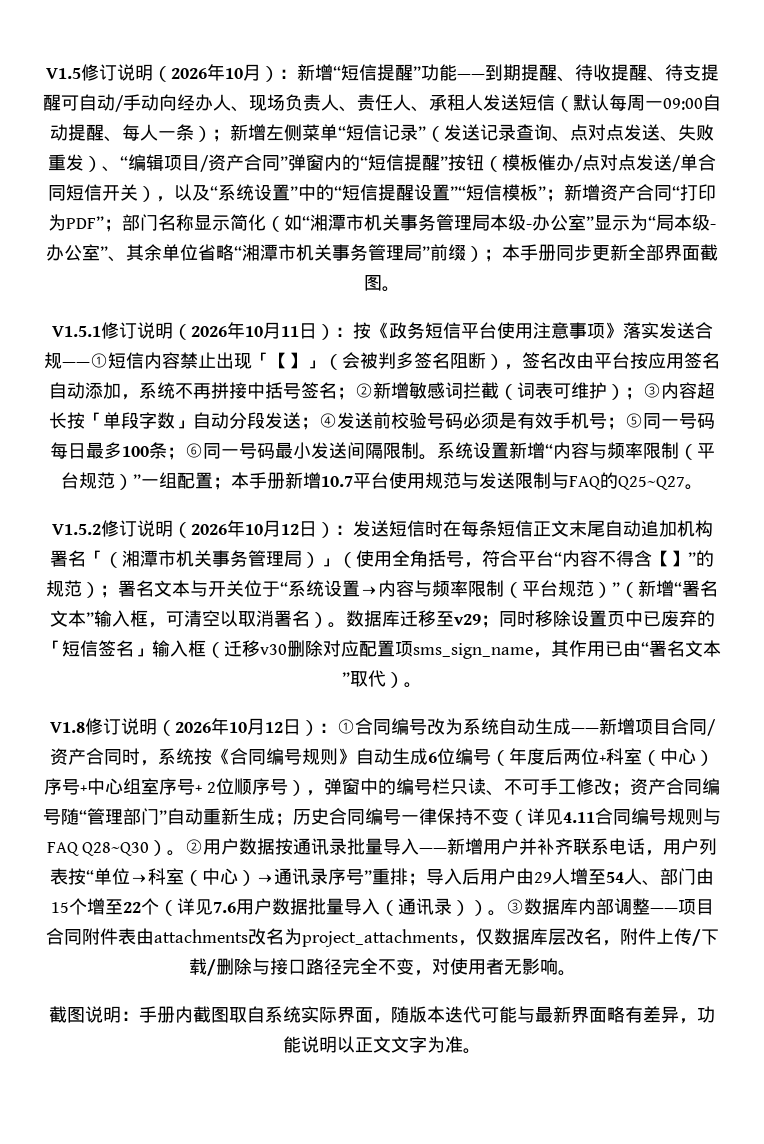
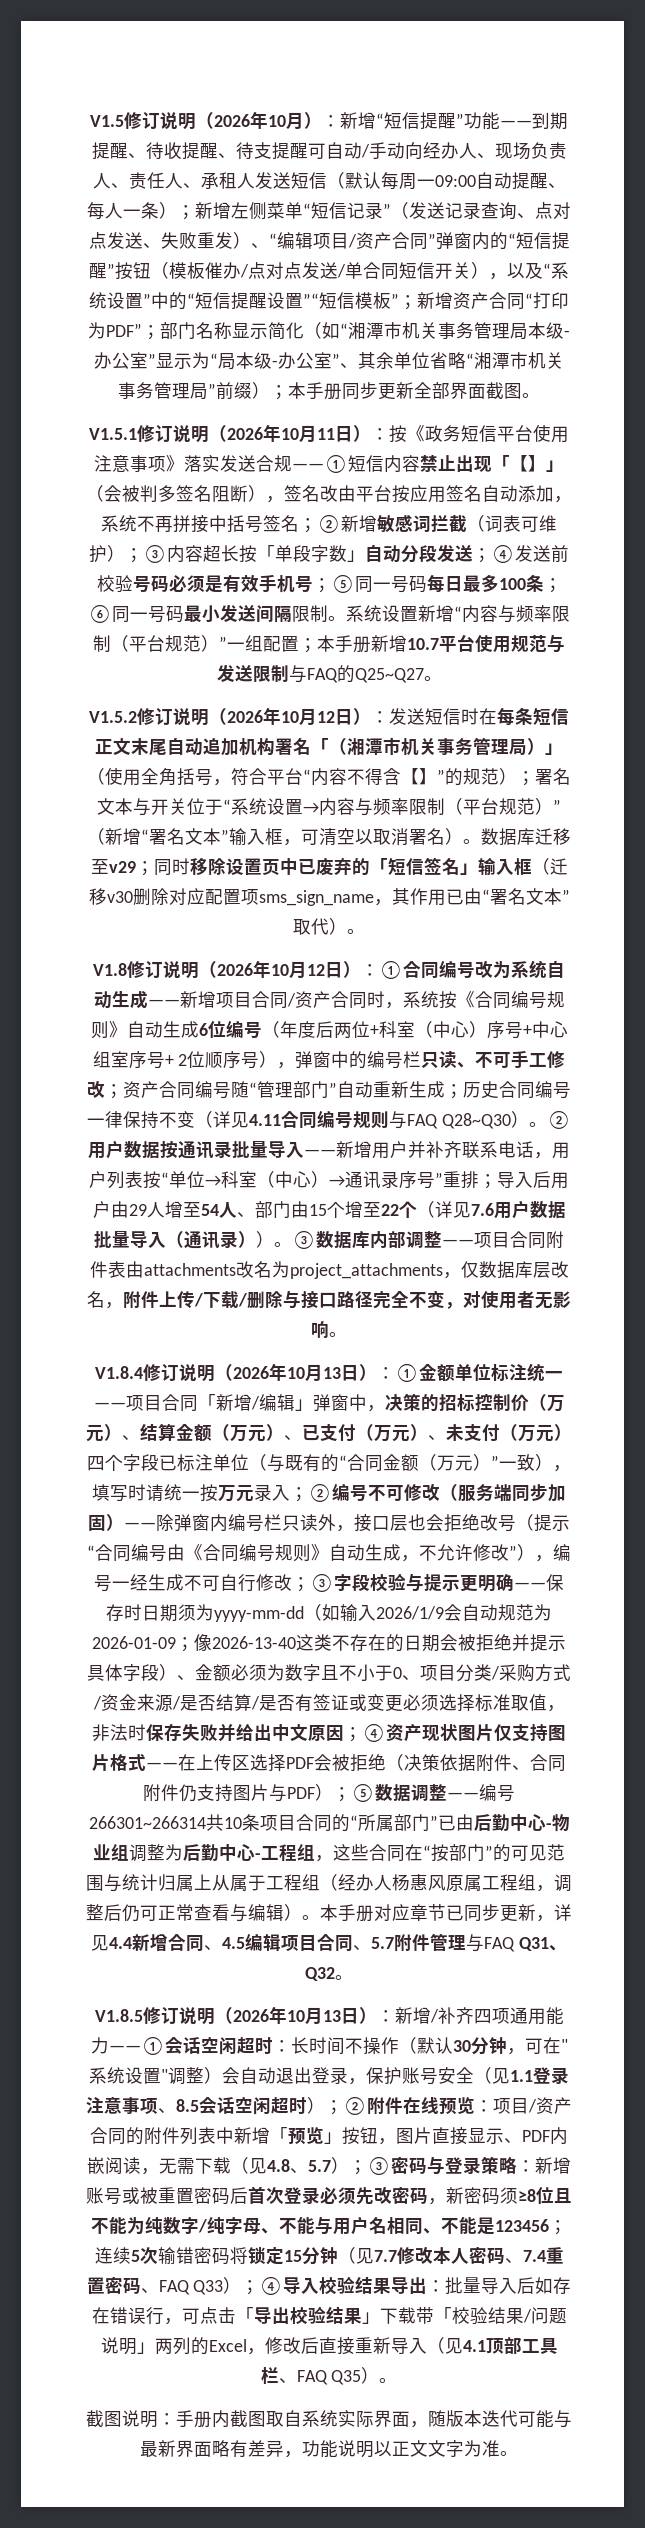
+ V1.8.4修订说明（2026年10月13日）：①金额单位标注统一——项目合同「新增/编辑」弹窗中，决策的招标控制价（万元）、结算金额（万元）、已支付（万元）、未支付（万元）四个字段已标注单位（与既有的“合同金额（万元）”一致），填写时请统一按万元录入；②编号不可修改（服务端同步加固）——除弹窗内编号栏只读外，接口层也会拒绝改号（提示“合同编号由《合同编号规则》自动生成，不允许修改”），编号一经生成不可自行修改；③字段校验与提示更明确——保存时日期须为yyyy-mm-dd（如输入2026/1/9会自动规范为2026-01-09；像2026-13-40这类不存在的日期会被拒绝并提示具体字段）、金额必须为数字且不小于0、项目分类/采购方式/资金来源/是否结算/是否有签证或变更必须选择标准取值，非法时保存失败并给出中文原因；④资产现状图片仅支持图片格式——在上传区选择PDF会被拒绝（决策依据附件、合同附件仍支持图片与PDF）；⑤数据调整——编号266301~266314共10条项目合同的“所属部门”已由后勤中心-物业组调整为后勤中心-工程组，这些合同在“按部门”的可见范围与统计归属上从属于工程组（经办人杨惠风原属工程组，调整后仍可正常查看与编辑）。本手册对应章节已同步更新，详见4.4新增合同、4.5编辑项目合同、5.7附件管理与FAQ Q31、Q32。
+ V1.8.5修订说明（2026年10月13日）：新增/补齐四项通用能力——①会话空闲超时：长时间不操作（默认30分钟，可在"系统设置"调整）会自动退出登录，保护账号安全（见1.1登录注意事项、8.5会话空闲超时）；②附件在线预览：项目/资产合同的附件列表中新增「预览」按钮，图片直接显示、PDF内嵌阅读，无需下载（见4.8、5.7）；③密码与登录策略：新增账号或被重置密码后首次登录必须先改密码，新密码须≥8位且不能为纯数字/纯字母、不能与用户名相同、不能是123456；连续5次输错密码将锁定15分钟（见7.7修改本人密码、7.4重置密码、FAQ Q33）；④导入校验结果导出：批量导入后如存在错误行，可点击「导出校验结果」下载带「校验结果/问题说明」两列的Excel，修改后直接重新导入（见4.1顶部工具栏、FAQ Q35）。

